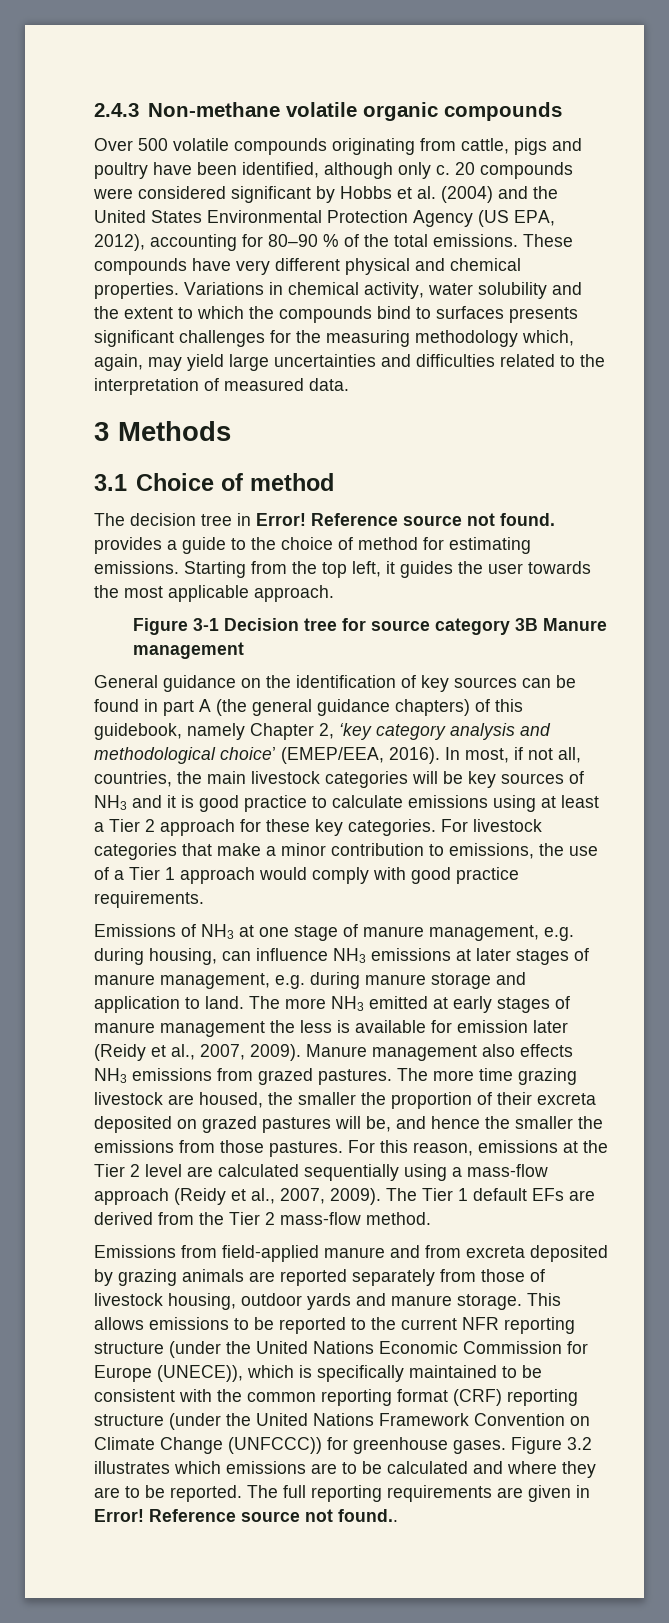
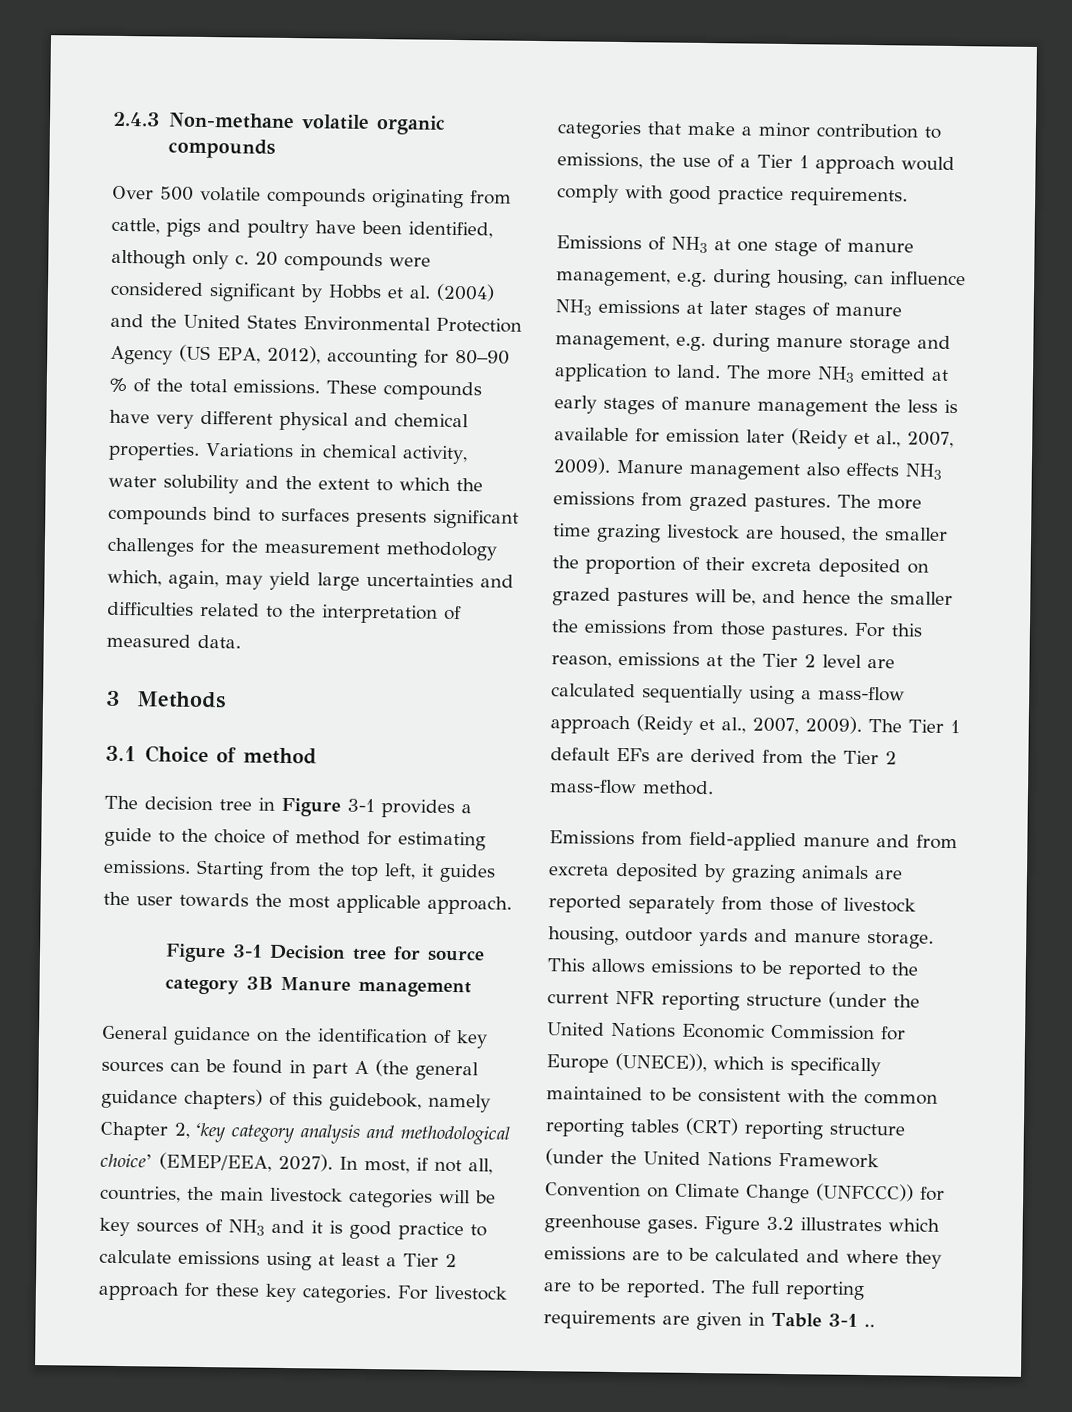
- Variations in chemical activity, water solubility and the extent to which the compounds bind to surfaces presents significant challenges for the measuring methodology which, again, may yield large uncertainties and difficulties related to the interpretation of measured data.
+ Variations in chemical activity, water solubility and the extent to which the compounds bind to surfaces presents significant challenges for the measurement methodology which, again, may yield large uncertainties and difficulties related to the interpretation of measured data.
- The decision tree in Error! Reference source not found. provides a guide to the choice of method for estimating emissions.
+ The decision tree in Figure 3-1 provides a guide to the choice of method for estimating emissions.
- General guidance on the identification of key sources can be found in part A (the general guidance chapters) of this guidebook, namely Chapter 2, ‘key category analysis and methodological choice’ (EMEP/EEA, 2016).
+ General guidance on the identification of key sources can be found in part A (the general guidance chapters) of this guidebook, namely Chapter 2, ‘key category analysis and methodological choice’ (EMEP/EEA, 2027).
- This allows emissions to be reported to the current NFR reporting structure (under the United Nations Economic Commission for Europe (UNECE)), which is specifically maintained to be consistent with the common reporting format (CRF) reporting structure (under the United Nations Framework Convention on Climate Change (UNFCCC)) for greenhouse gases.
+ This allows emissions to be reported to the current NFR reporting structure (under the United Nations Economic Commission for Europe (UNECE)), which is specifically maintained to be consistent with the common reporting tables (CRT) reporting structure (under the United Nations Framework Convention on Climate Change (UNFCCC)) for greenhouse gases.
- The full reporting requirements are given in Error! Reference source not found..
+ The full reporting requirements are given in Table 3-1 ..

